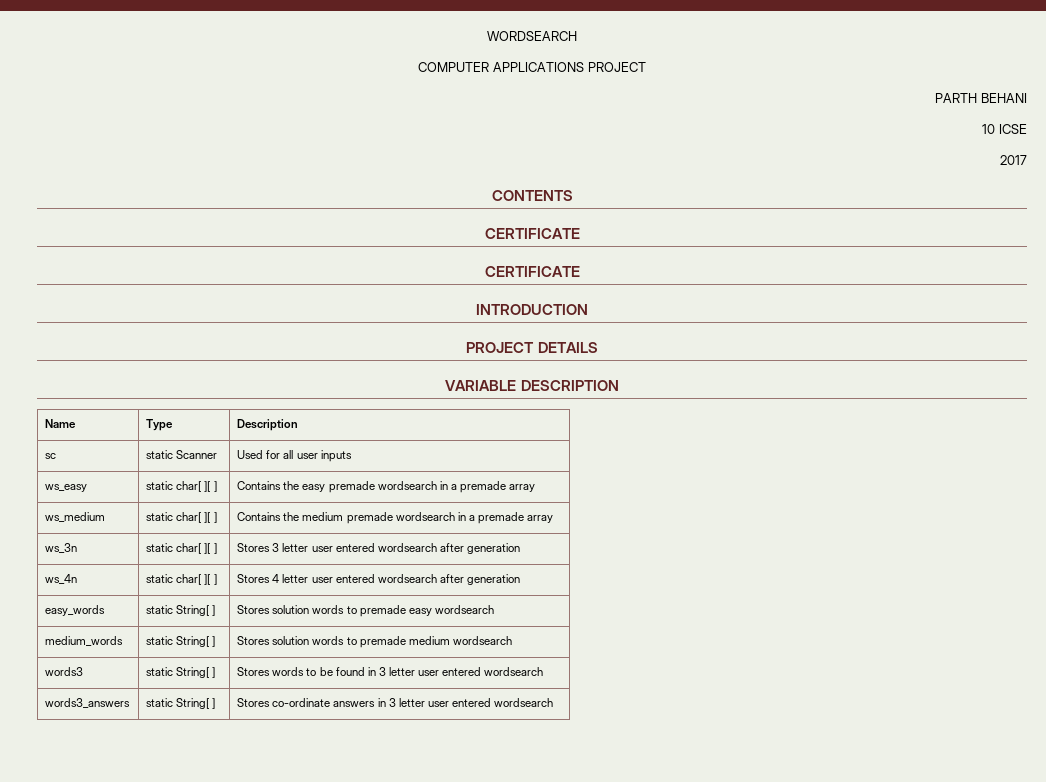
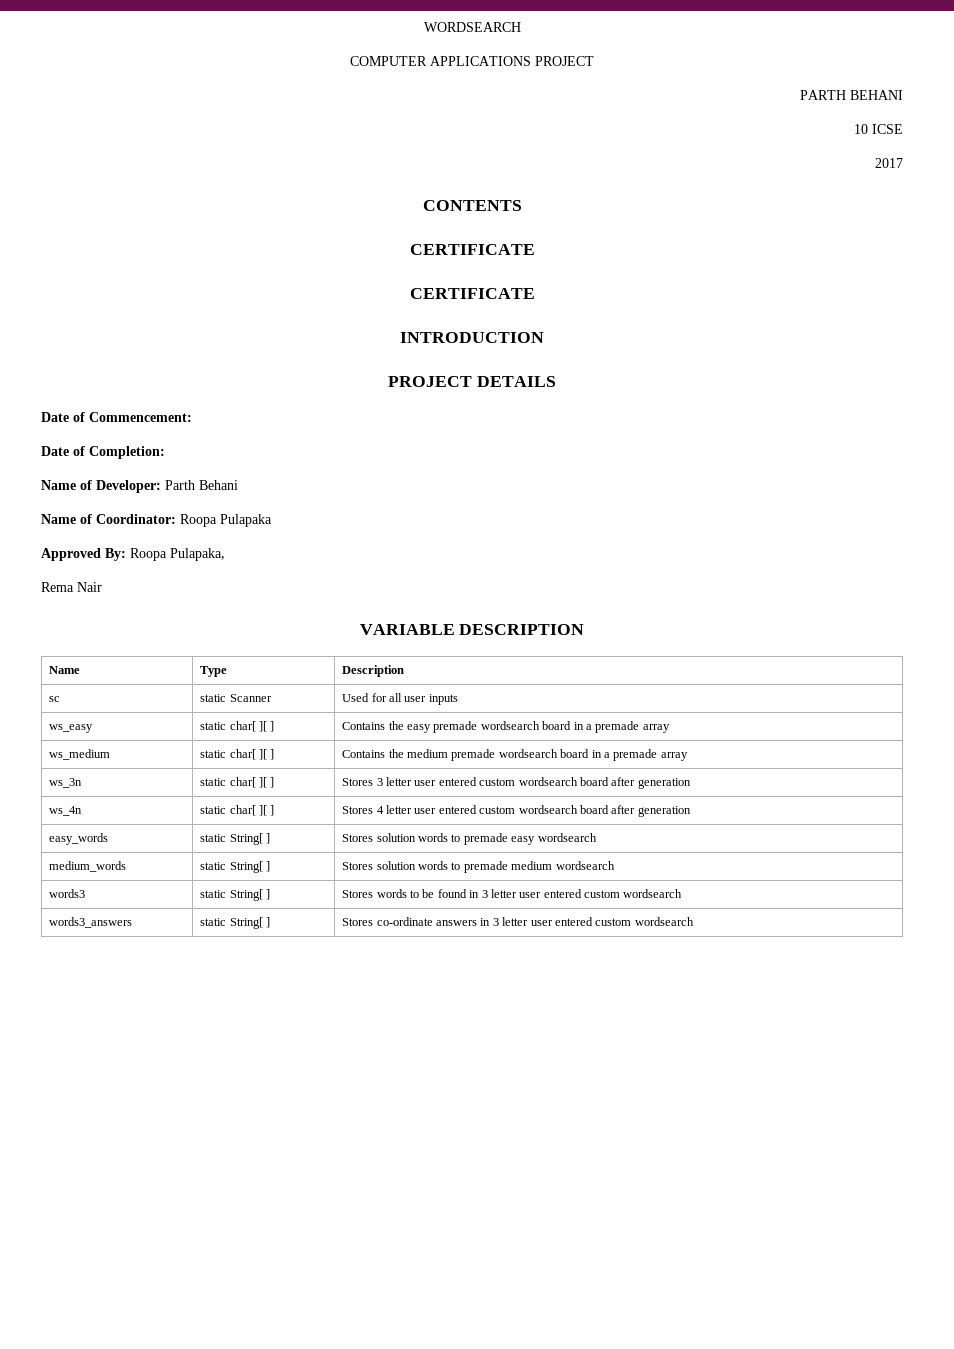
+ Date of Commencement:
+ Date of Completion:
+ Name of Developer: Parth Behani
+ Name of Coordinator: Roopa Pulapaka
+ Approved By: Roopa Pulapaka,
+ Rema Nair
- ws_easy | static char[ ][ ] | Contains the easy premade wordsearch in a premade array
+ ws_easy | static char[ ][ ] | Contains the easy premade wordsearch board in a premade array
- ws_medium | static char[ ][ ] | Contains the medium premade wordsearch in a premade array
+ ws_medium | static char[ ][ ] | Contains the medium premade wordsearch board in a premade array
- ws_3n | static char[ ][ ] | Stores 3 letter user entered wordsearch after generation
+ ws_3n | static char[ ][ ] | Stores 3 letter user entered custom wordsearch board after generation
- ws_4n | static char[ ][ ] | Stores 4 letter user entered wordsearch after generation
+ ws_4n | static char[ ][ ] | Stores 4 letter user entered custom wordsearch board after generation
- words3 | static String[ ] | Stores words to be found in 3 letter user entered wordsearch
+ words3 | static String[ ] | Stores words to be found in 3 letter user entered custom wordsearch
- words3_answers | static String[ ] | Stores co-ordinate answers in 3 letter user entered wordsearch
+ words3_answers | static String[ ] | Stores co-ordinate answers in 3 letter user entered custom wordsearch

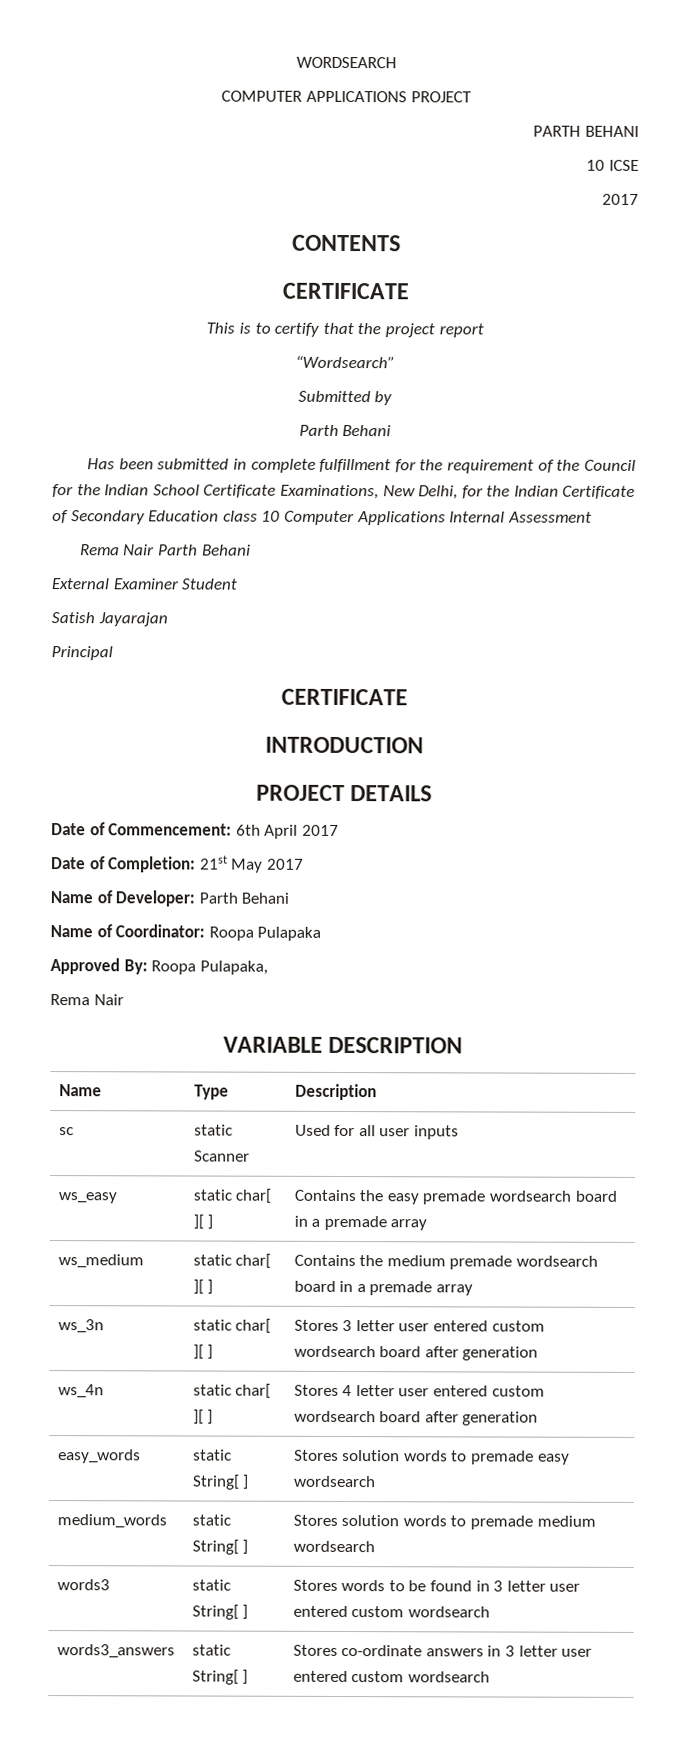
+ This is to certify that the project report
+ “Wordsearch”
+ Submitted by
+ Parth Behani
+ Has been submitted in complete fulfillment for the requirement of the Council for the Indian School Certificate Examinations, New Delhi, for the Indian Certificate of Secondary Education class 10 Computer Applications Internal Assessment
+ Rema Nair Parth Behani
+ External Examiner Student
+ Satish Jayarajan
+ Principal
- Date of Commencement:
+ Date of Commencement: 6th April 2017
- Date of Completion:
+ Date of Completion: 21st May 2017

